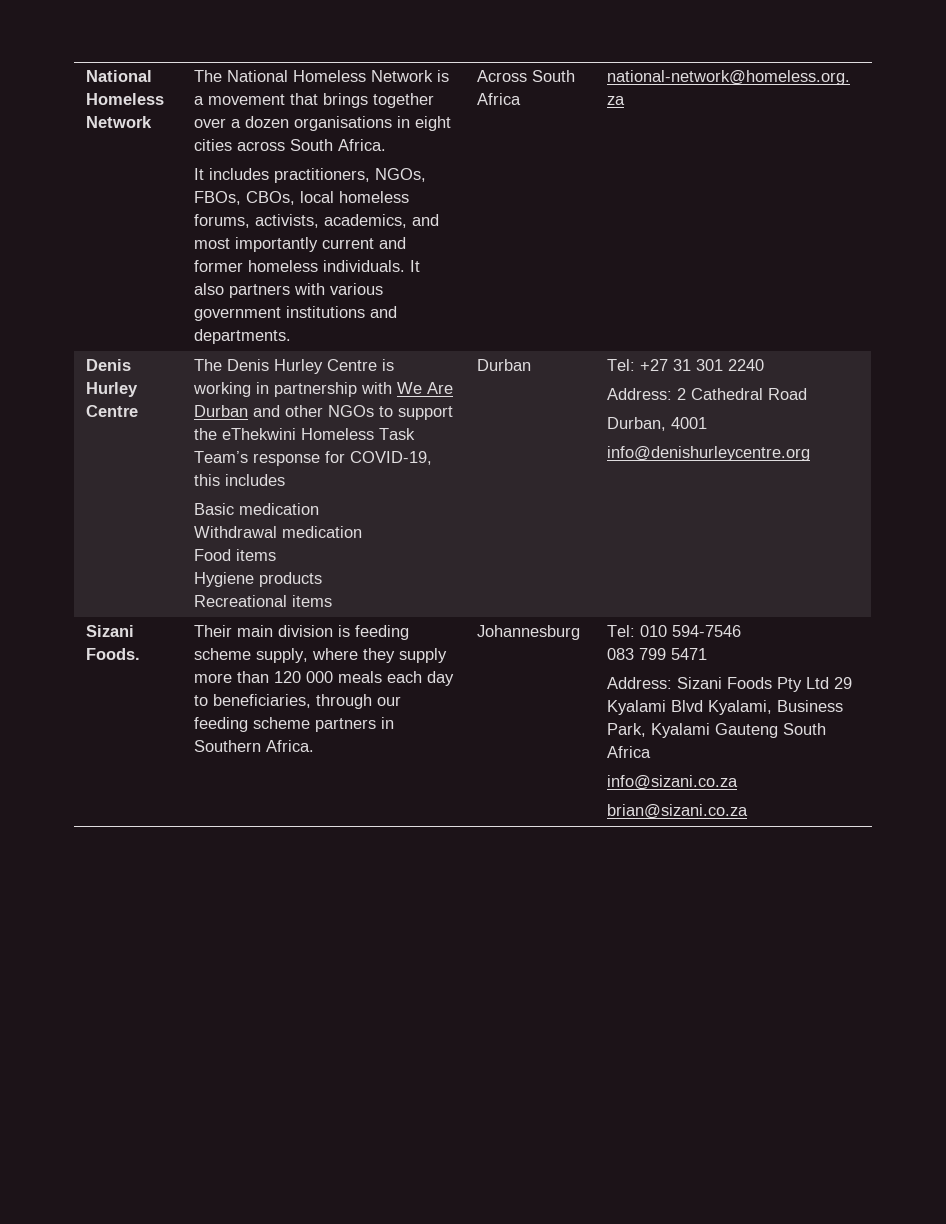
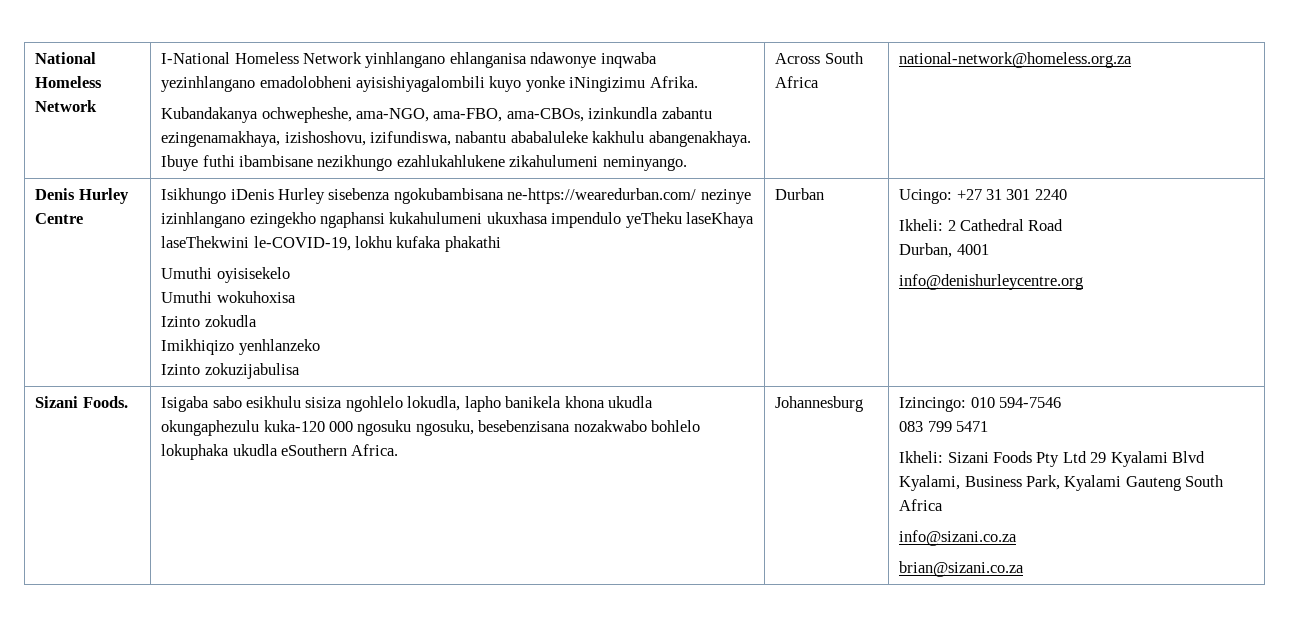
- The National Homeless Network is a movement that brings together over a dozen organisations in eight cities across South Africa.
- It includes practitioners, NGOs, FBOs, CBOs, local homeless forums, activists, academics, and most importantly current and former homeless individuals. It also partners with various government institutions and departments.
+ I-National Homeless Network yinhlangano ehlanganisa ndawonye inqwaba yezinhlangano emadolobheni ayisishiyagalombili kuyo yonke iNingizimu Afrika.
+ Kubandakanya ochwepheshe, ama-NGO, ama-FBO, ama-CBOs, izinkundla zabantu ezingenamakhaya, izishoshovu, izifundiswa, nabantu ababaluleke kakhulu abangenakhaya. Ibuye futhi ibambisane nezikhungo ezahlukahlukene zikahulumeni neminyango.
- The Denis Hurley Centre is working in partnership with We Are Durban and other NGOs to support the eThekwini Homeless Task Team’s response for COVID-19, this includes
- Basic medication
- Withdrawal medication
- Food items
- Hygiene products
- Recreational items
+ Isikhungo iDenis Hurley sisebenza ngokubambisana ne-https://wearedurban.com/ nezinye izinhlangano ezingekho ngaphansi kukahulumeni ukuxhasa impendulo yeTheku laseKhaya laseThekwini le-COVID-19, lokhu kufaka phakathi
+ Umuthi oyisisekelo
+ Umuthi wokuhoxisa
+ Izinto zokudla
+ Imikhiqizo yenhlanzeko
+ Izinto zokuzijabulisa
- Tel: +27 31 301 2240
+ Ucingo: +27 31 301 2240
- Address: 2 Cathedral Road
+ Ikheli: 2 Cathedral Road
- Their main division is feeding scheme supply, where they supply more than 120 000 meals each day to beneficiaries, through our feeding scheme partners in Southern Africa.
+ Isigaba sabo esikhulu sisiza ngohlelo lokudla, lapho banikela khona ukudla okungaphezulu kuka-120 000 ngosuku ngosuku, besebenzisana nozakwabo bohlelo lokuphaka ukudla eSouthern Africa.
- Tel: 010 594-7546
+ Izincingo: 010 594-7546
- Address: Sizani Foods Pty Ltd 29 Kyalami Blvd Kyalami, Business Park, Kyalami Gauteng South Africa
+ Ikheli: Sizani Foods Pty Ltd 29 Kyalami Blvd Kyalami, Business Park, Kyalami Gauteng South Africa

